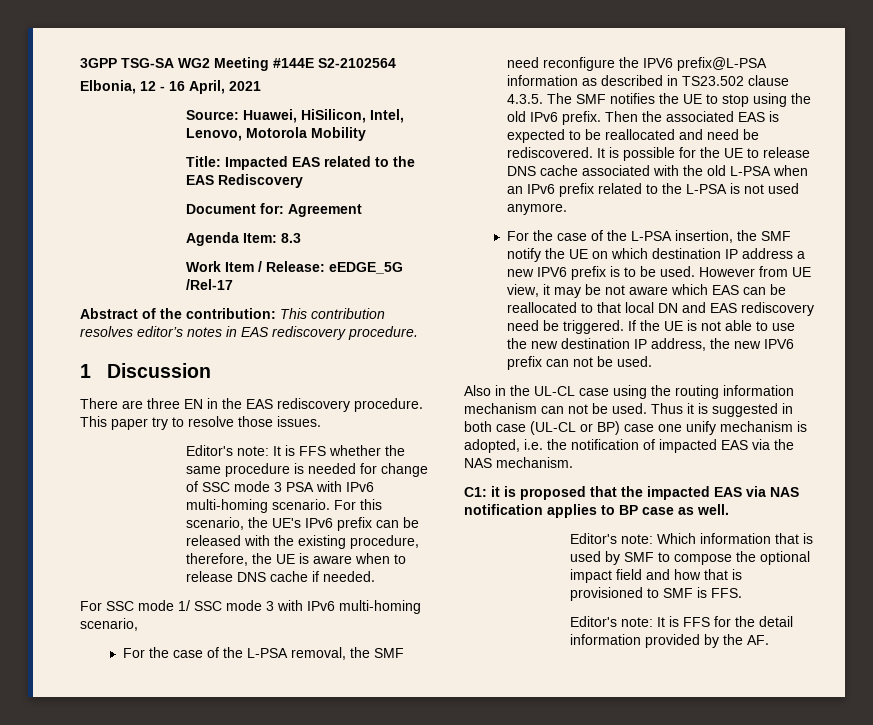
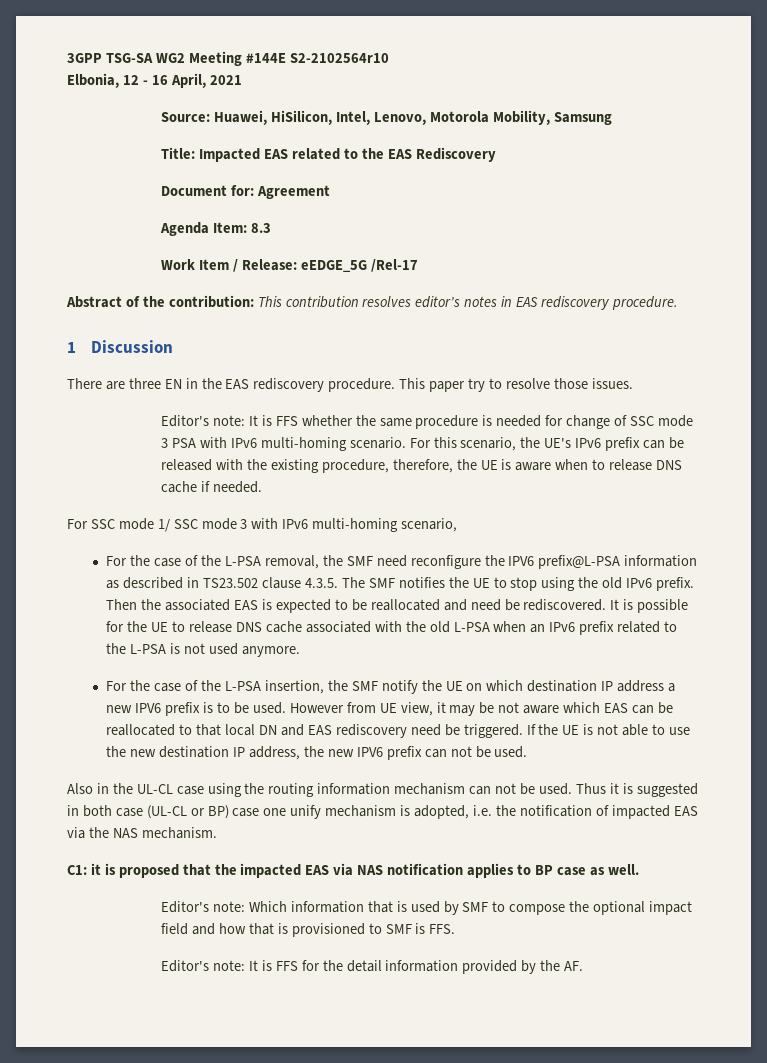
- 3GPP TSG-SA WG2 Meeting #144E S2-2102564
+ 3GPP TSG-SA WG2 Meeting #144E S2-2102564r10
- Source: Huawei, HiSilicon, Intel, Lenovo, Motorola Mobility
+ Source: Huawei, HiSilicon, Intel, Lenovo, Motorola Mobility, Samsung

